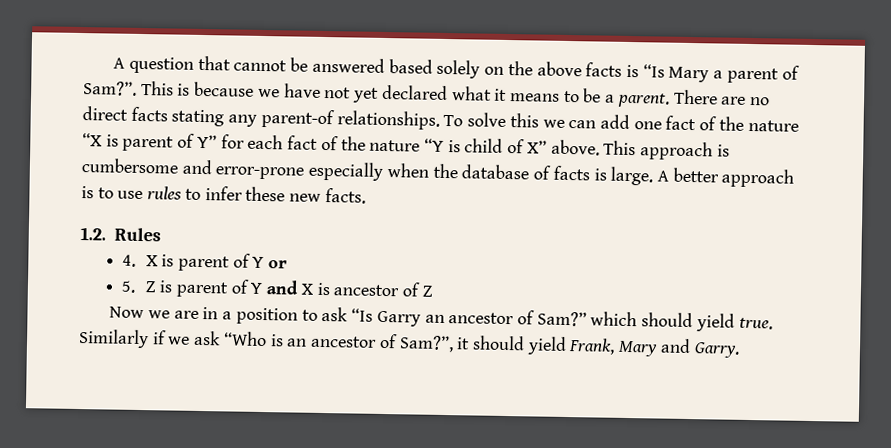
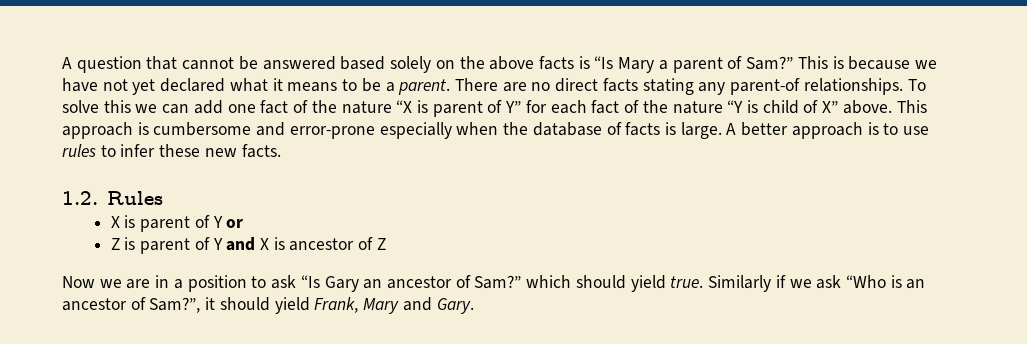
- A question that cannot be answered based solely on the above facts is “Is Mary a parent of Sam?”.
+ A question that cannot be answered based solely on the above facts is “Is Mary a parent of Sam?”
- 4. X is parent of Y or
+ X is parent of Y or
- 5. Z is parent of Y and X is ancestor of Z
+ Z is parent of Y and X is ancestor of Z
- Now we are in a position to ask “Is Garry an ancestor of Sam?” which should yield true.
+ Now we are in a position to ask “Is Gary an ancestor of Sam?” which should yield true.
- Similarly if we ask “Who is an ancestor of Sam?”, it should yield Frank, Mary and Garry.
+ Similarly if we ask “Who is an ancestor of Sam?”, it should yield Frank, Mary and Gary.

